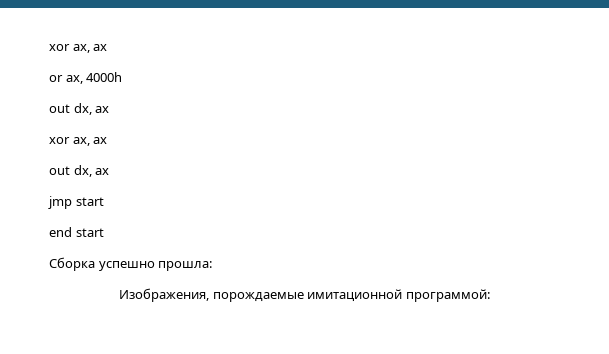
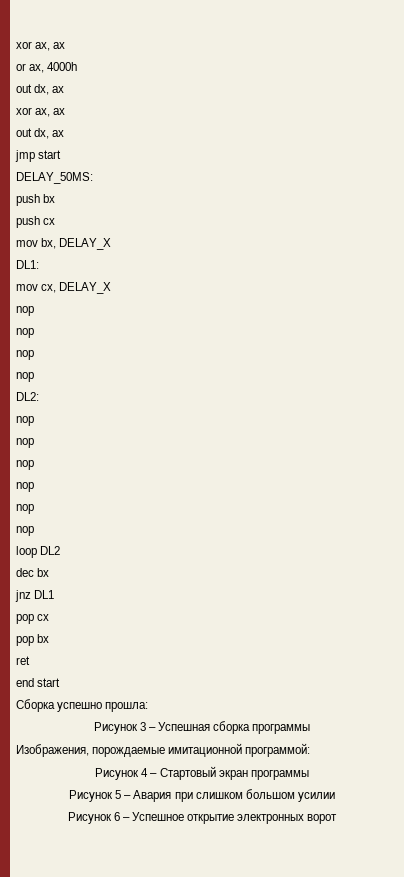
+ DELAY_50MS:
+ push bx
+ push cx
+ mov bx, DELAY_X
+ DL1:
+ mov cx, DELAY_X
+ nop
+ nop
+ nop
+ nop
+ DL2:
+ nop
+ nop
+ nop
+ nop
+ nop
+ nop
+ loop DL2
+ dec bx
+ jnz DL1
+ pop cx
+ pop bx
+ ret
+ Рисунок 3 – Успешная сборка программы
  Изображения, порождаемые имитационной программой:
+ Рисунок 4 – Стартовый экран программы
+ Рисунок 5 – Авария при слишком большом усилии
+ Рисунок 6 – Успешное открытие электронных ворот

